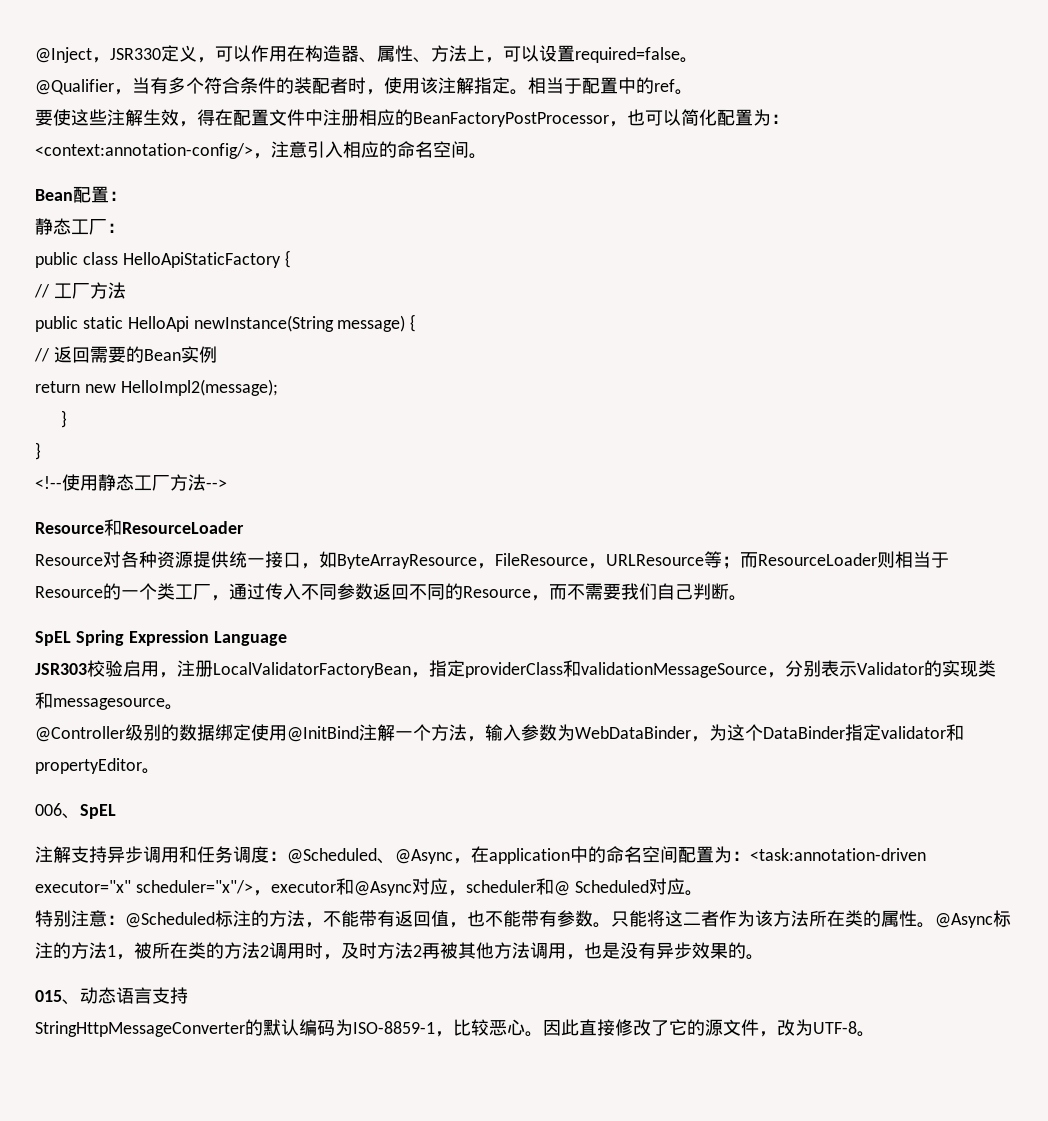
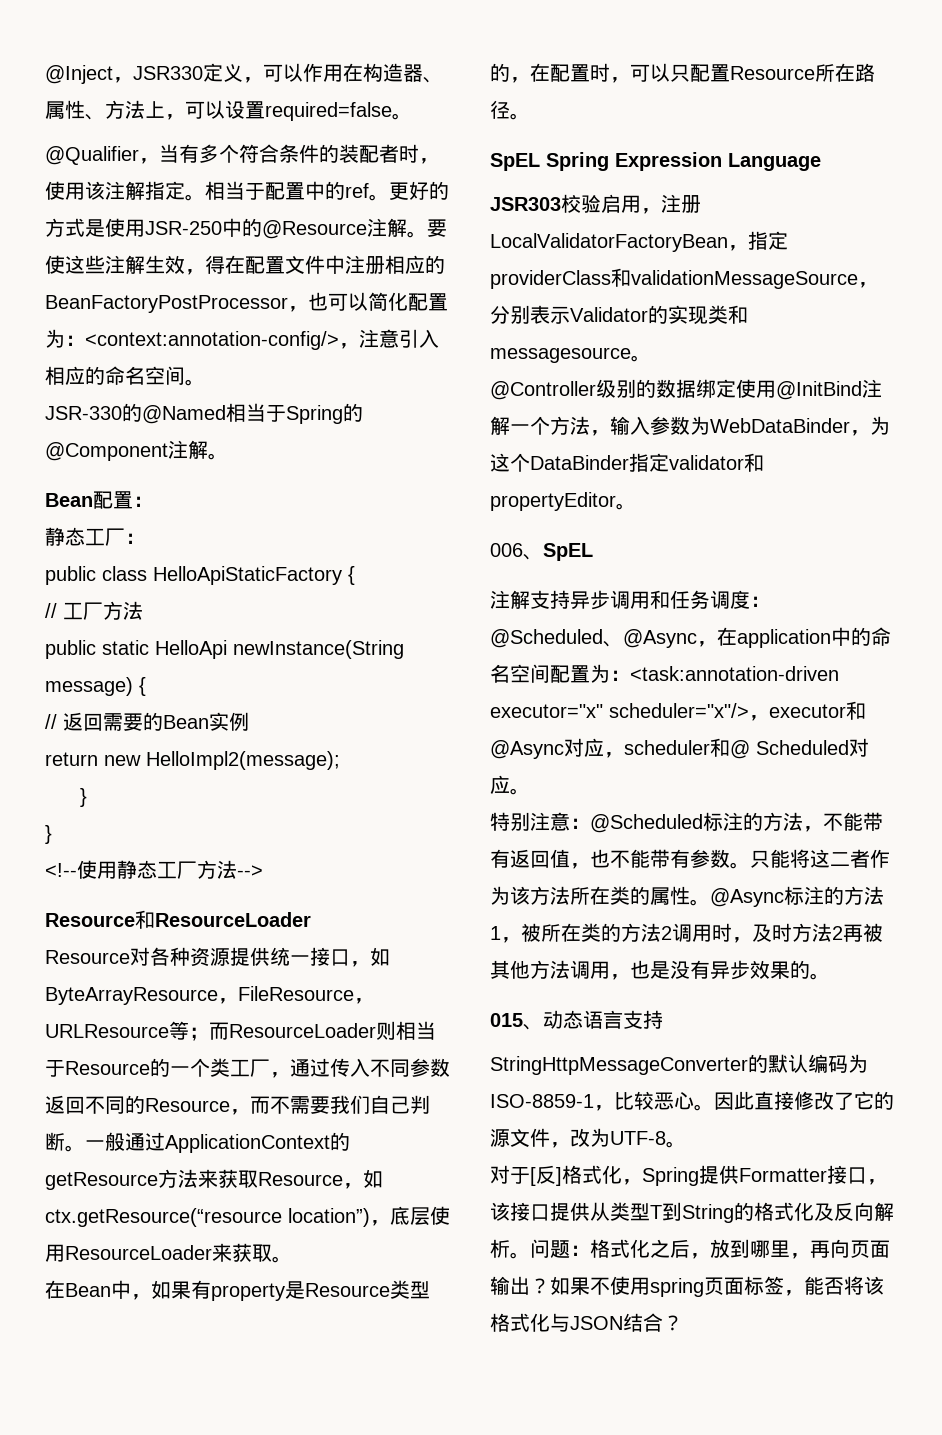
- 相当于配置中的ref。
- 要使这些注解生效，得在配置文件中注册相应的BeanFactoryPostProcessor，也可以简化配置为：<context:annotation-config/>，注意引入相应的命名空间。
+ 相当于配置中的ref。更好的方式是使用JSR-250中的@Resource注解。要使这些注解生效，得在配置文件中注册相应的BeanFactoryPostProcessor，也可以简化配置为：<context:annotation-config/>，注意引入相应的命名空间。
+ JSR-330的@Named相当于Spring的@Component注解。
+ 一般通过ApplicationContext的getResource方法来获取Resource，如ctx.getResource(“resource location”)，底层使用ResourceLoader来获取。
+ 在Bean中，如果有property是Resource类型的，在配置时，可以只配置Resource所在路径。
+ 对于[反]格式化，Spring提供Formatter接口，该接口提供从类型T到String的格式化及反向解析。问题：格式化之后，放到哪里，再向页面输出？如果不使用spring页面标签，能否将该格式化与JSON结合？

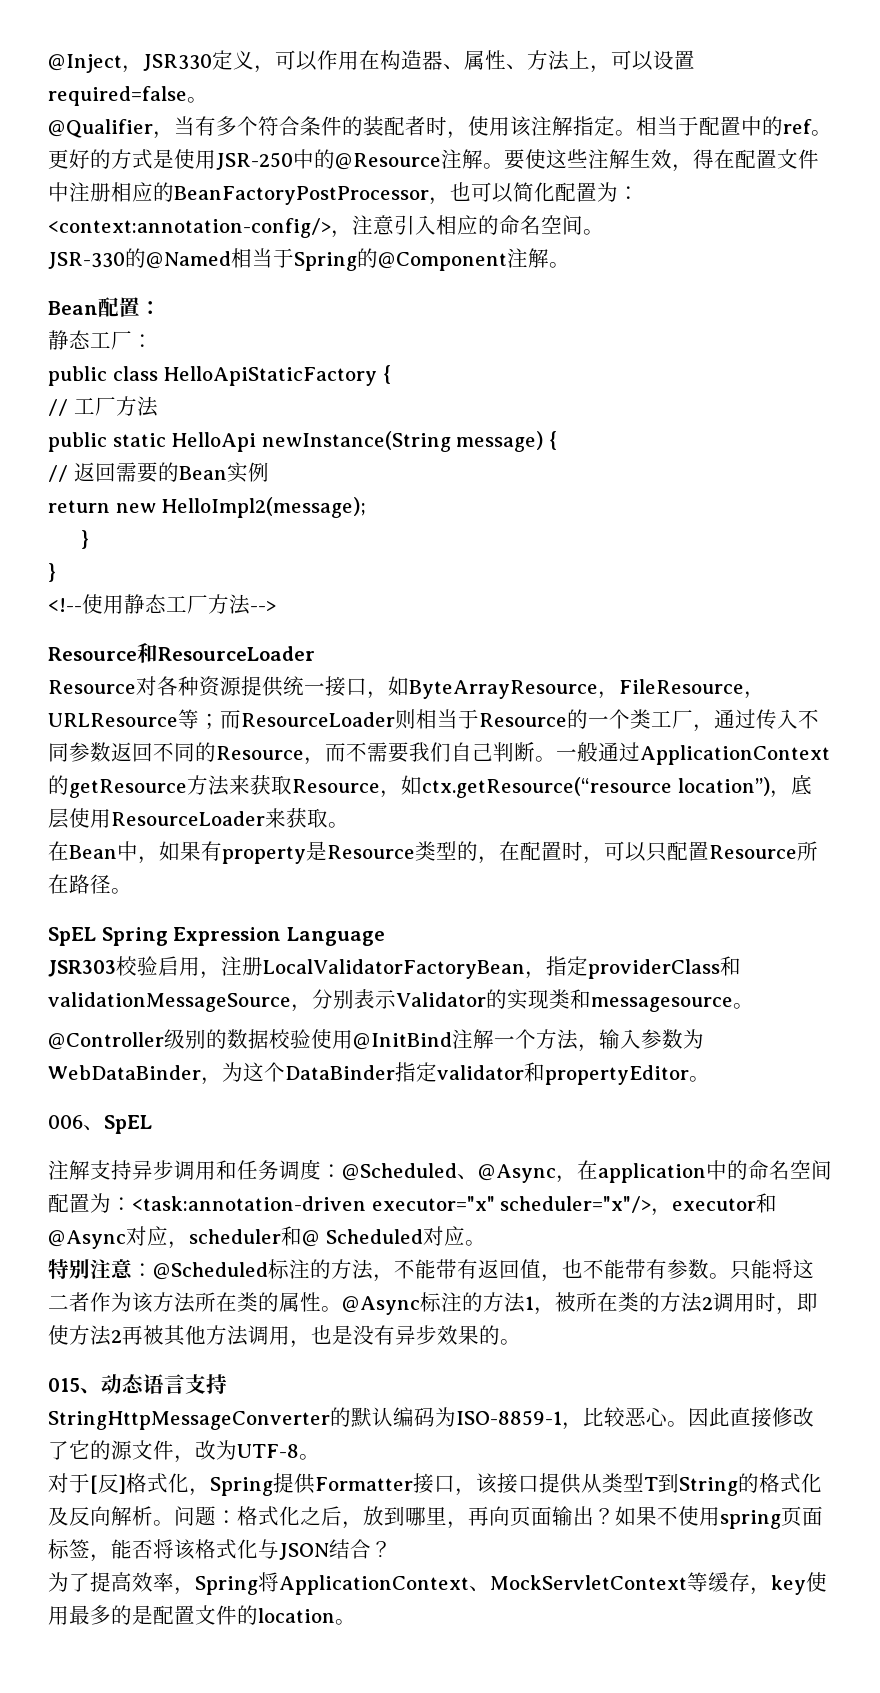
- @Controller级别的数据绑定使用@InitBind注解一个方法，输入参数为WebDataBinder，为这个DataBinder指定validator和propertyEditor。
+ @Controller级别的数据校验使用@InitBind注解一个方法，输入参数为WebDataBinder，为这个DataBinder指定validator和propertyEditor。
- @Async标注的方法1，被所在类的方法2调用时，及时方法2再被其他方法调用，也是没有异步效果的。
+ @Async标注的方法1，被所在类的方法2调用时，即使方法2再被其他方法调用，也是没有异步效果的。
+ 为了提高效率，Spring将ApplicationContext、MockServletContext等缓存，key使用最多的是配置文件的location。

